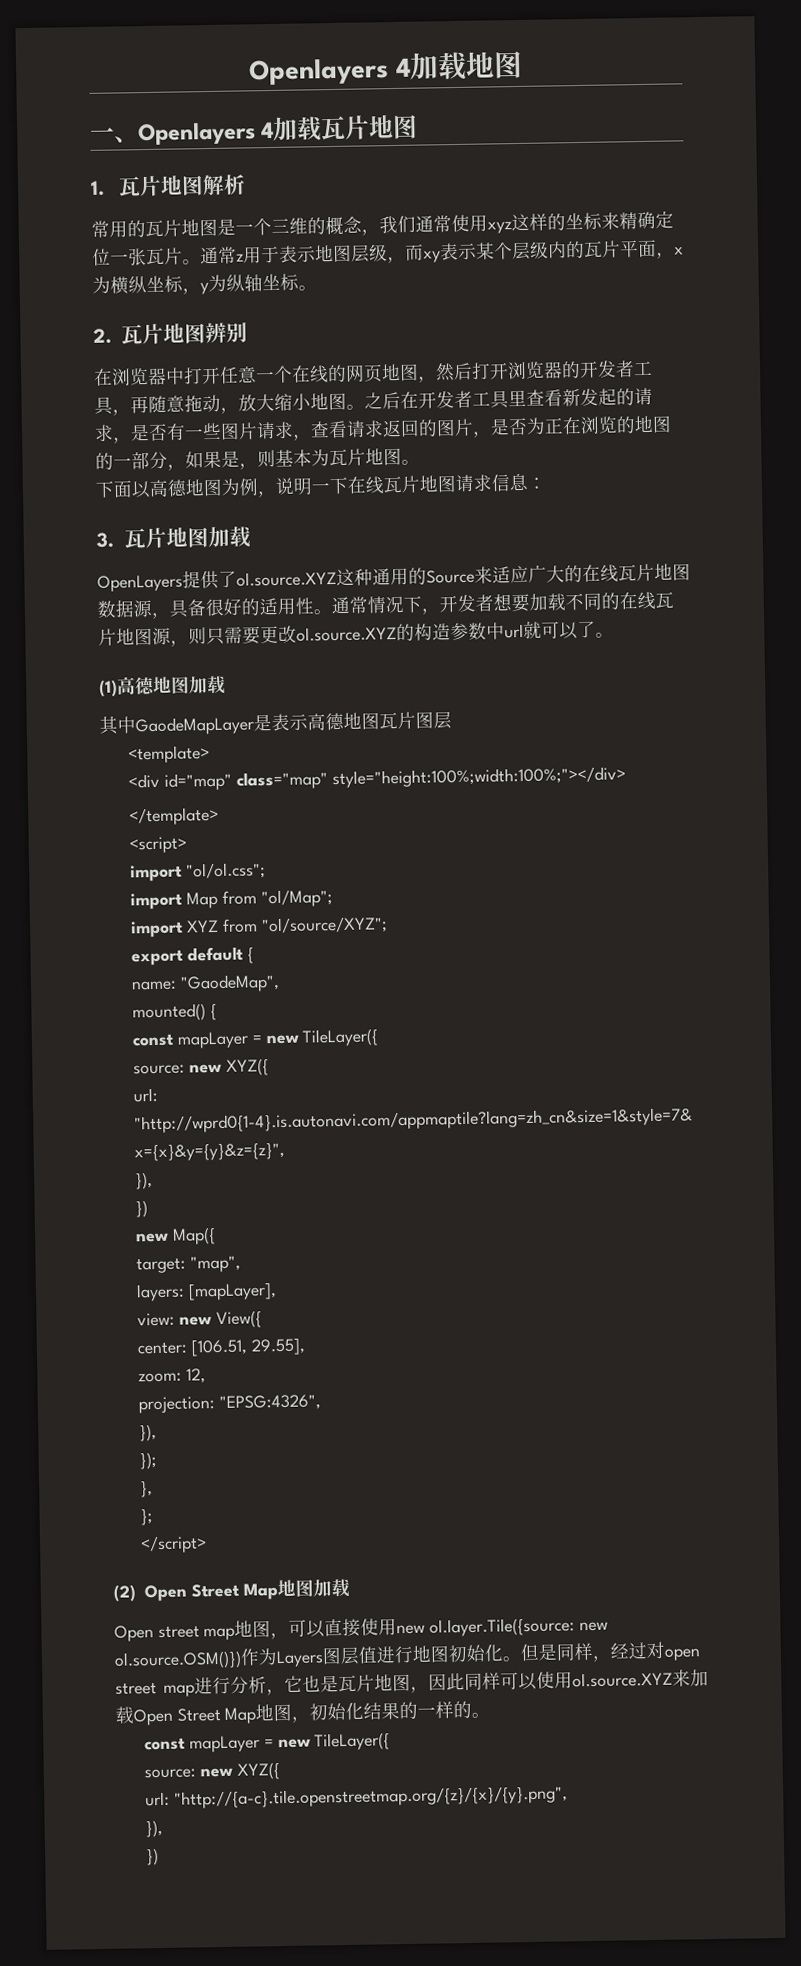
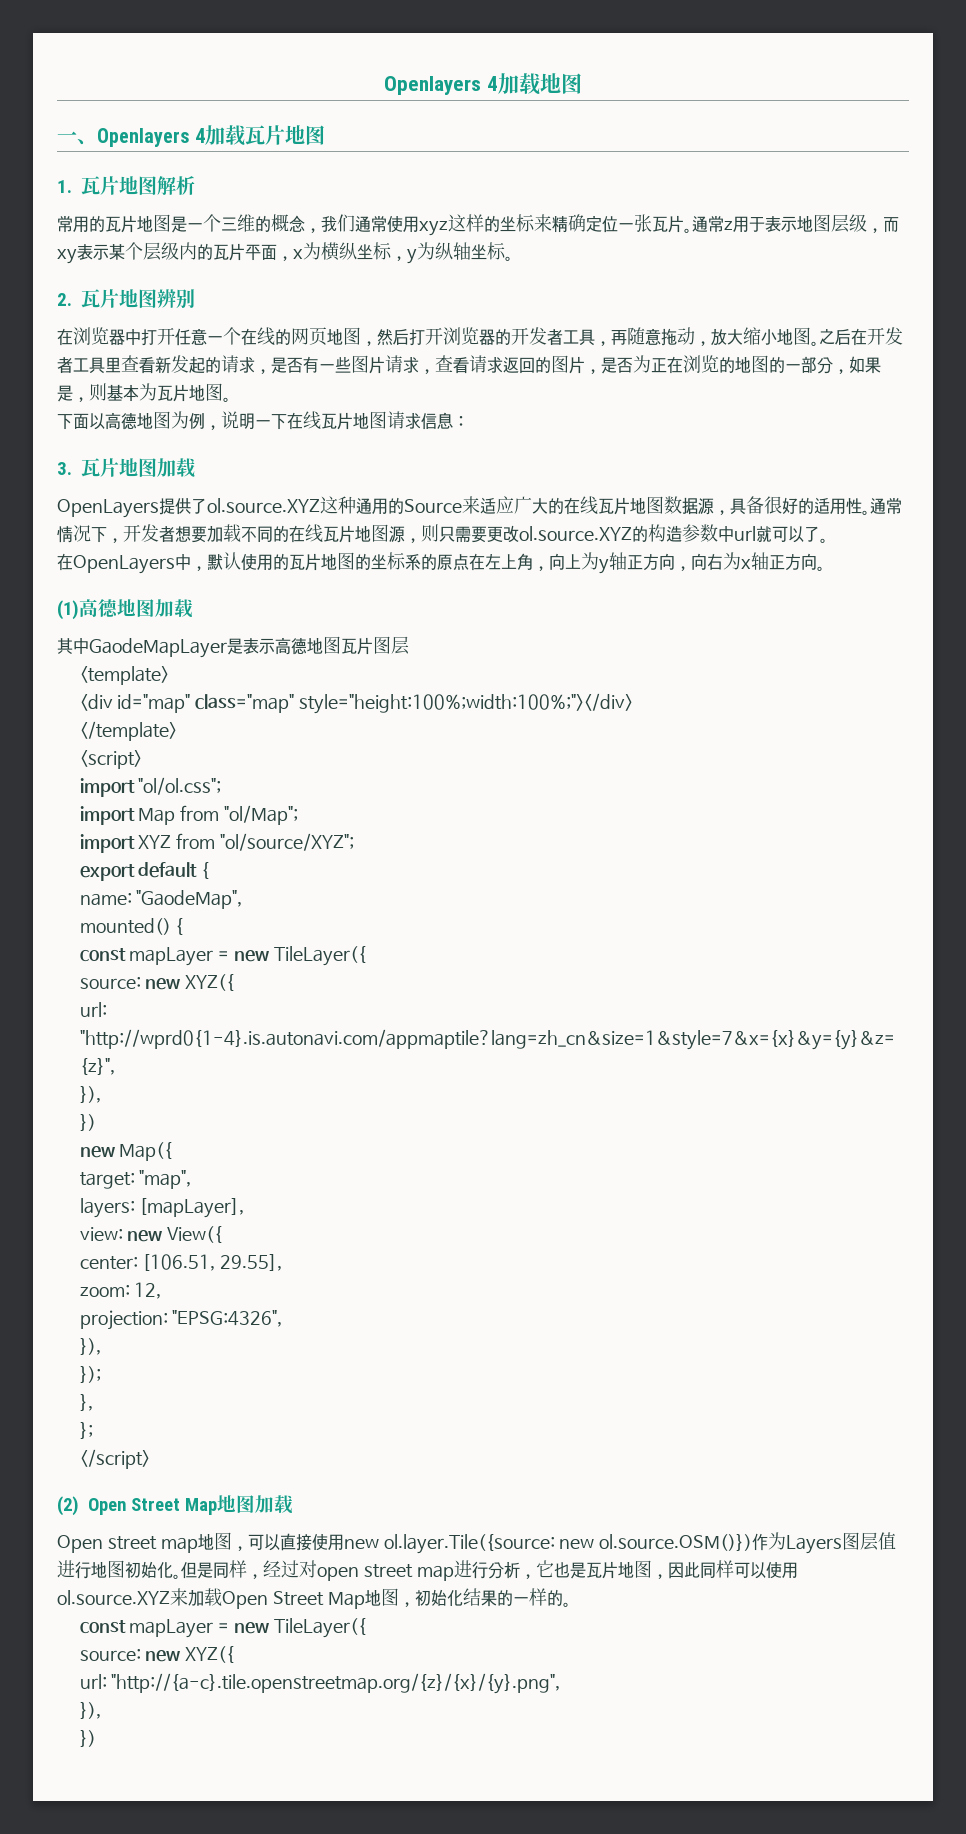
+ 在OpenLayers中，默认使用的瓦片地图的坐标系的原点在左上角，向上为y轴正方向，向右为x轴正方向。

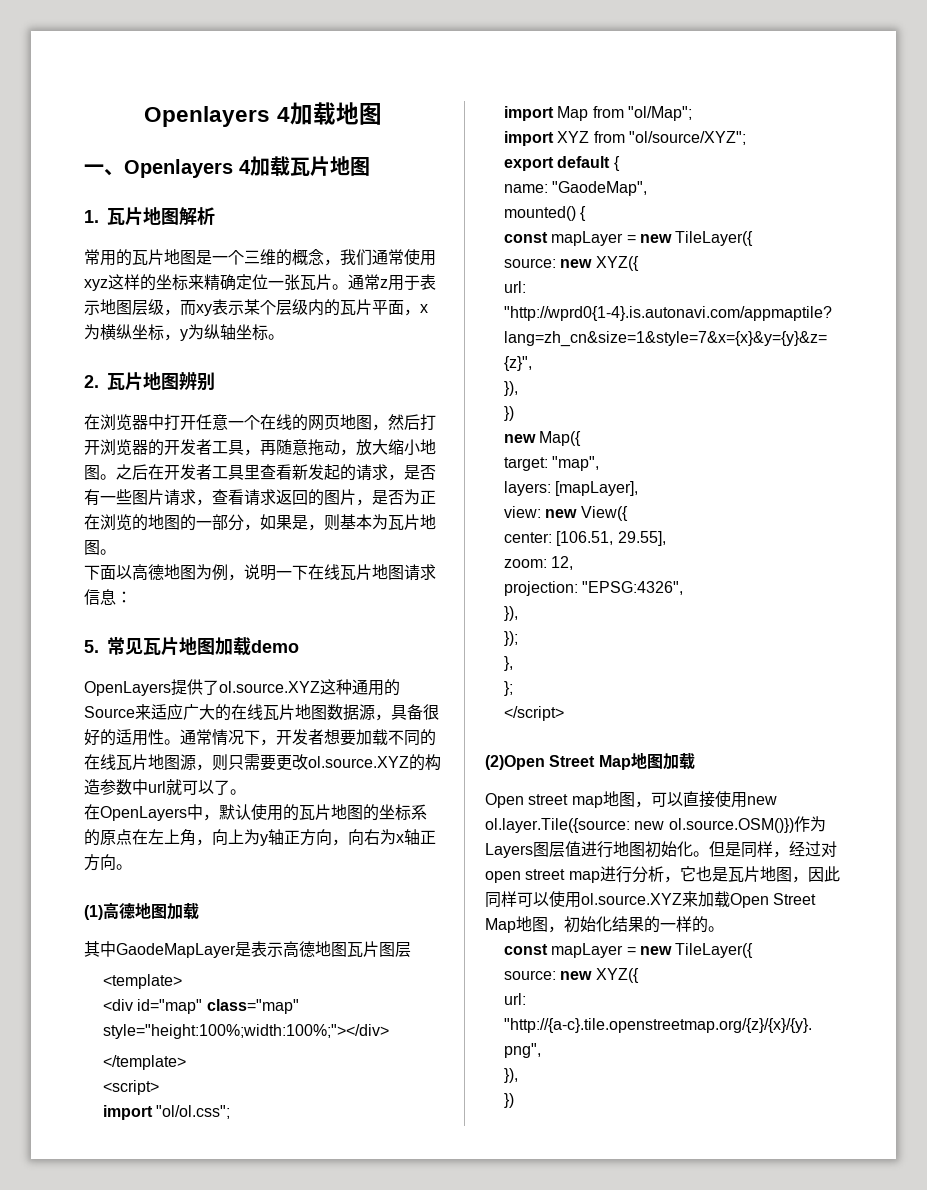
- 3.瓦片地图加载
+ 5.常见瓦片地图加载demo
- (2) Open Street Map地图加载
+ (2)Open Street Map地图加载

